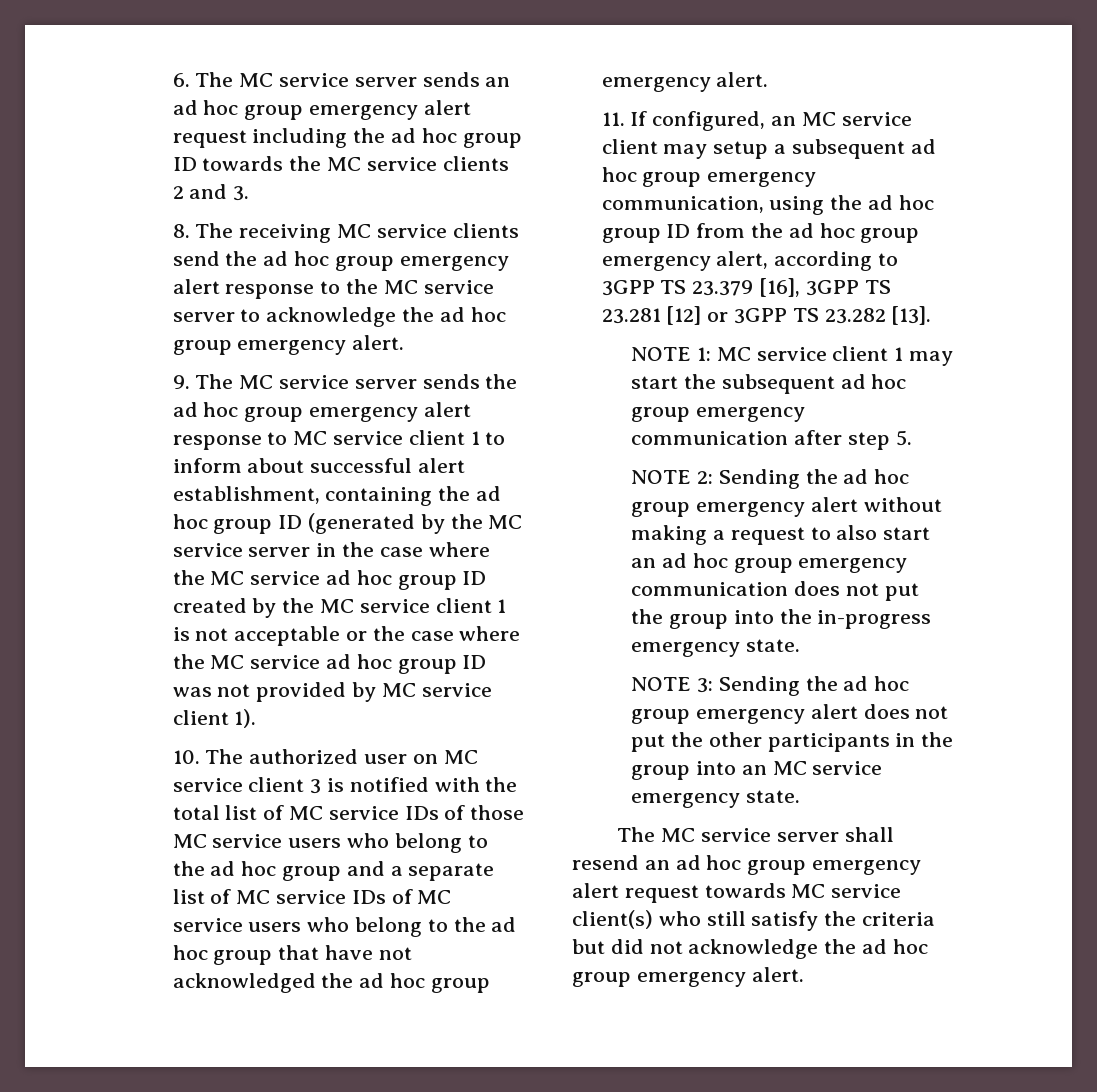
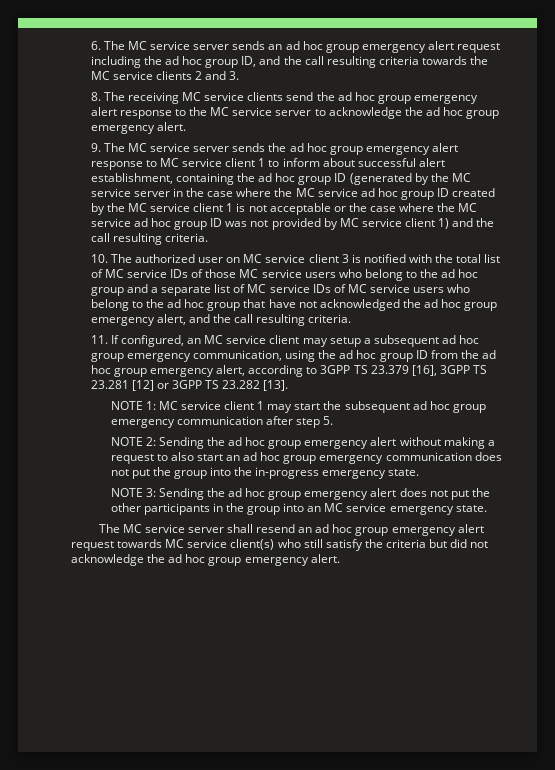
- 6. The MC service server sends an ad hoc group emergency alert request including the ad hoc group ID towards the MC service clients 2 and 3.
+ 6. The MC service server sends an ad hoc group emergency alert request including the ad hoc group ID, and the call resulting criteria towards the MC service clients 2 and 3.
- 9. The MC service server sends the ad hoc group emergency alert response to MC service client 1 to inform about successful alert establishment, containing the ad hoc group ID (generated by the MC service server in the case where the MC service ad hoc group ID created by the MC service client 1 is not acceptable or the case where the MC service ad hoc group ID was not provided by MC service client 1).
+ 9. The MC service server sends the ad hoc group emergency alert response to MC service client 1 to inform about successful alert establishment, containing the ad hoc group ID (generated by the MC service server in the case where the MC service ad hoc group ID created by the MC service client 1 is not acceptable or the case where the MC service ad hoc group ID was not provided by MC service client 1) and the call resulting criteria.
- 10. The authorized user on MC service client 3 is notified with the total list of MC service IDs of those MC service users who belong to the ad hoc group and a separate list of MC service IDs of MC service users who belong to the ad hoc group that have not acknowledged the ad hoc group emergency alert.
+ 10. The authorized user on MC service client 3 is notified with the total list of MC service IDs of those MC service users who belong to the ad hoc group and a separate list of MC service IDs of MC service users who belong to the ad hoc group that have not acknowledged the ad hoc group emergency alert, and the call resulting criteria.

